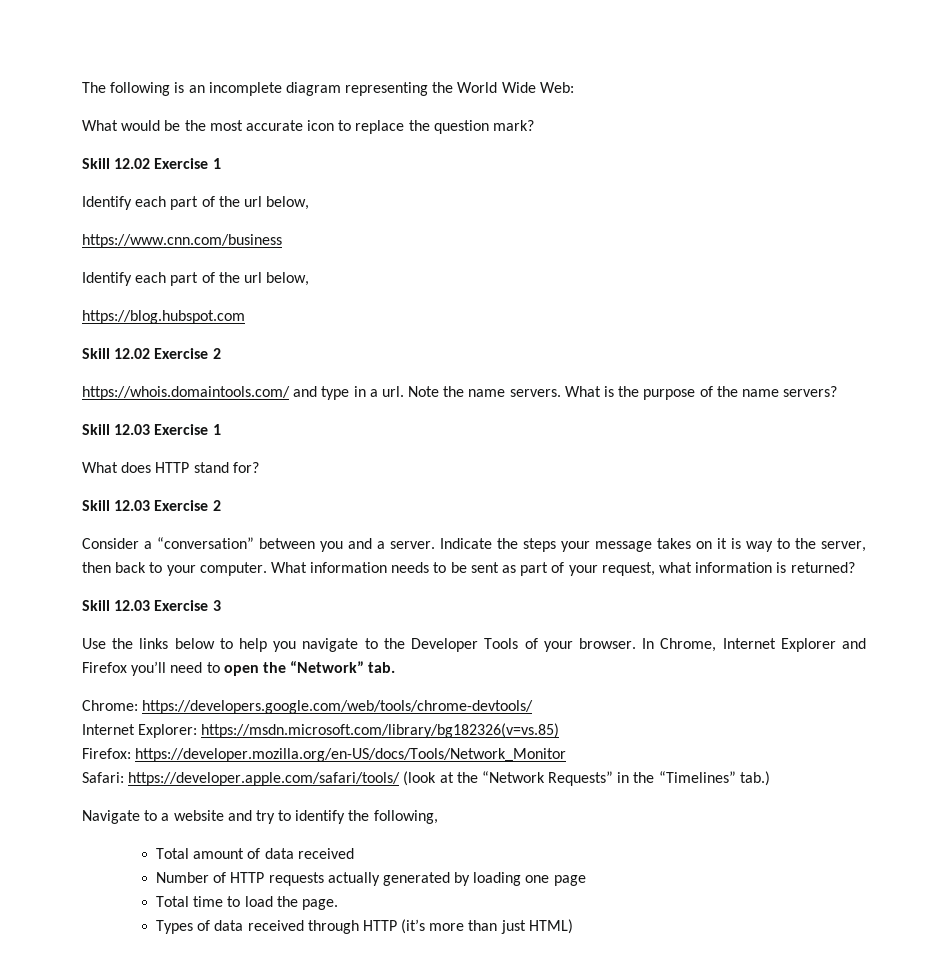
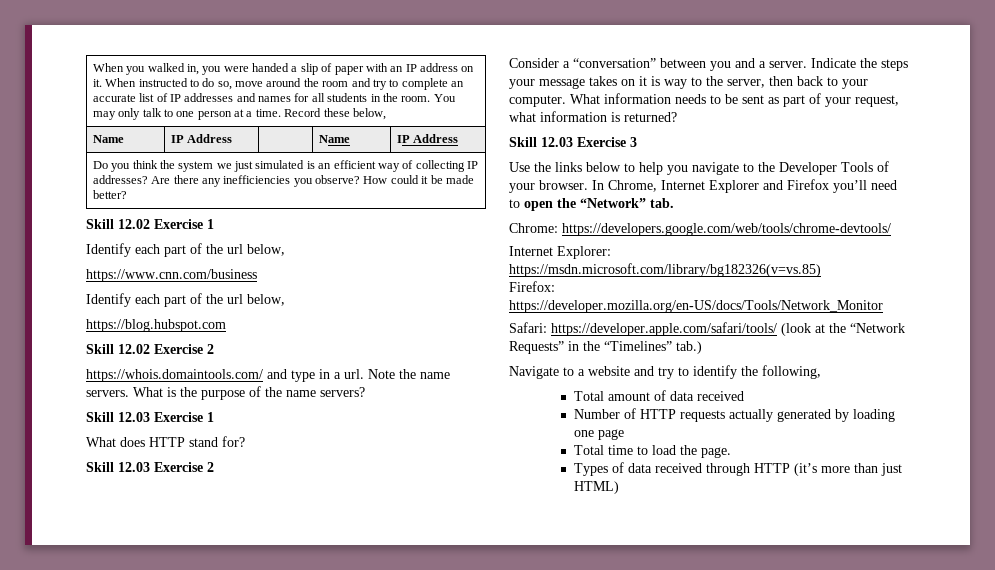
- The following is an incomplete diagram representing the World Wide Web:
- What would be the most accurate icon to replace the question mark?
+ When you walked in, you were handed a slip of paper with an IP address on it. When instructed to do so, move around the room and try to complete an accurate list of IP addresses and names for all students in the room. You may only talk to one person at a time. Record these below,
+ Name | IP Address | | Name | IP Address
+ Do you think the system we just simulated is an efficient way of collecting IP addresses? Are there any inefficiencies you observe? How could it be made better?

